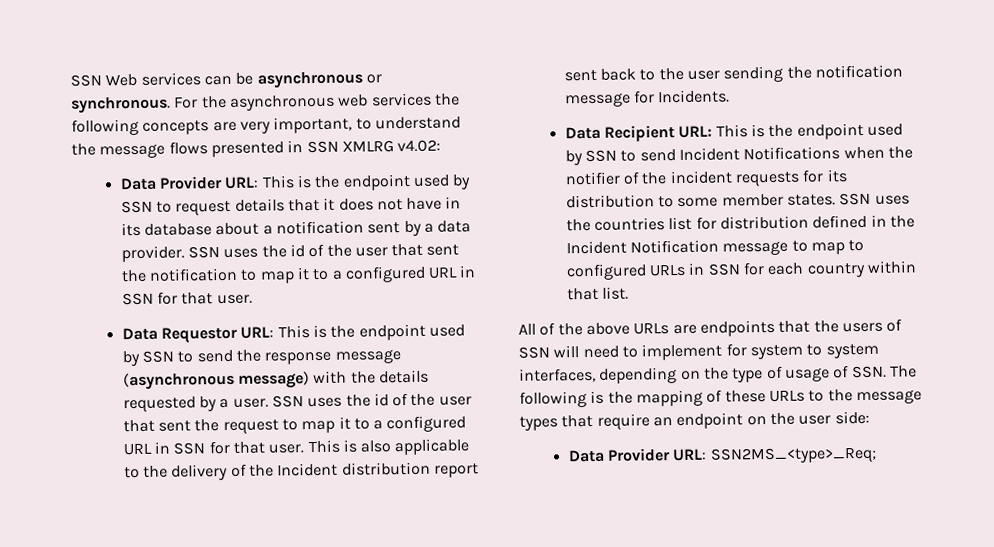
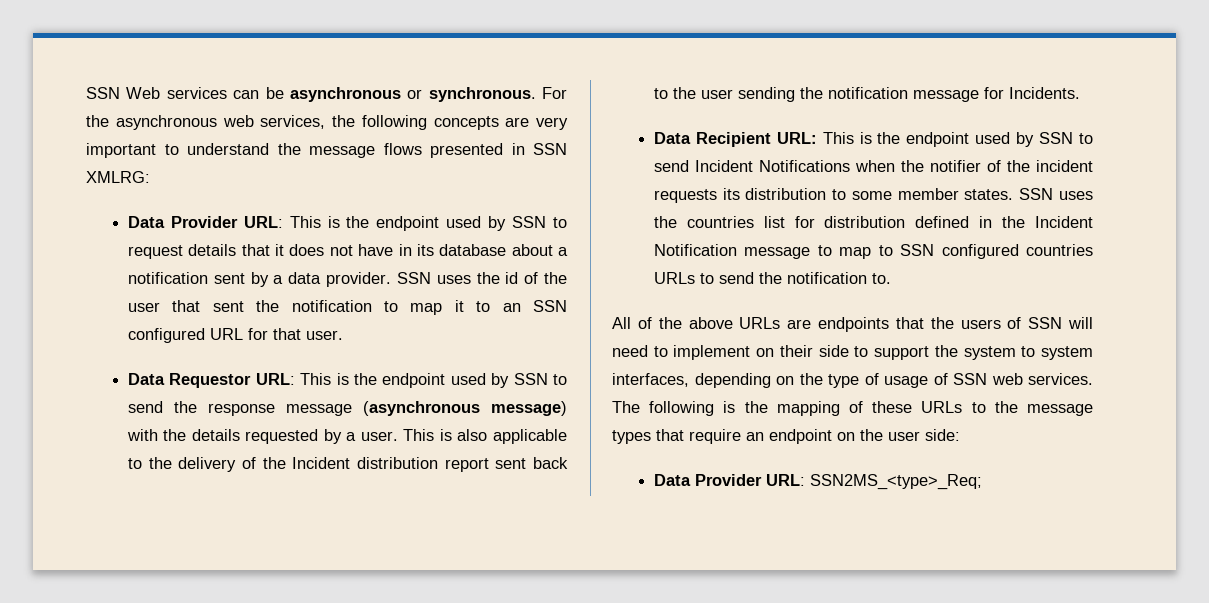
- For the asynchronous web services the following concepts are very important, to understand the message flows presented in SSN XMLRG v4.02:
+ For the asynchronous web services, the following concepts are very important to understand the message flows presented in SSN XMLRG:
- SSN uses the id of the user that sent the notification to map it to a configured URL in SSN for that user.
+ SSN uses the id of the user that sent the notification to map it to an SSN configured URL for that user.
- SSN uses the id of the user that sent the request to map it to a configured URL in SSN for that user.
- Data Recipient URL: This is the endpoint used by SSN to send Incident Notifications when the notifier of the incident requests for its distribution to some member states.
+ Data Recipient URL: This is the endpoint used by SSN to send Incident Notifications when the notifier of the incident requests its distribution to some member states.
- SSN uses the countries list for distribution defined in the Incident Notification message to map to configured URLs in SSN for each country within that list.
+ SSN uses the countries list for distribution defined in the Incident Notification message to map to SSN configured countries URLs to send the notification to.
- All of the above URLs are endpoints that the users of SSN will need to implement for system to system interfaces, depending on the type of usage of SSN. The following is the mapping of these URLs to the message types that require an endpoint on the user side:
+ All of the above URLs are endpoints that the users of SSN will need to implement on their side to support the system to system interfaces, depending on the type of usage of SSN web services. The following is the mapping of these URLs to the message types that require an endpoint on the user side:

